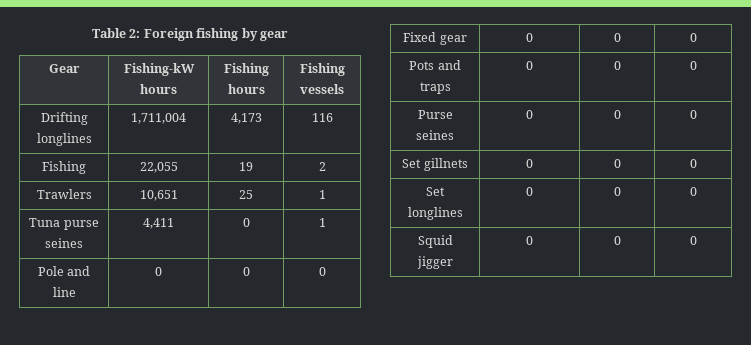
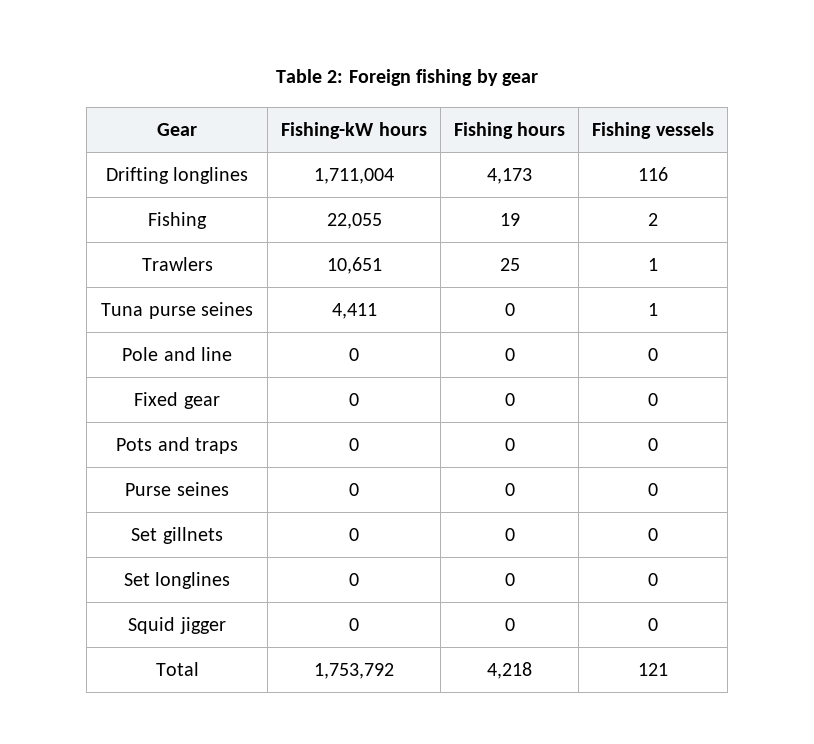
+ Total | 1,753,792 | 4,218 | 121

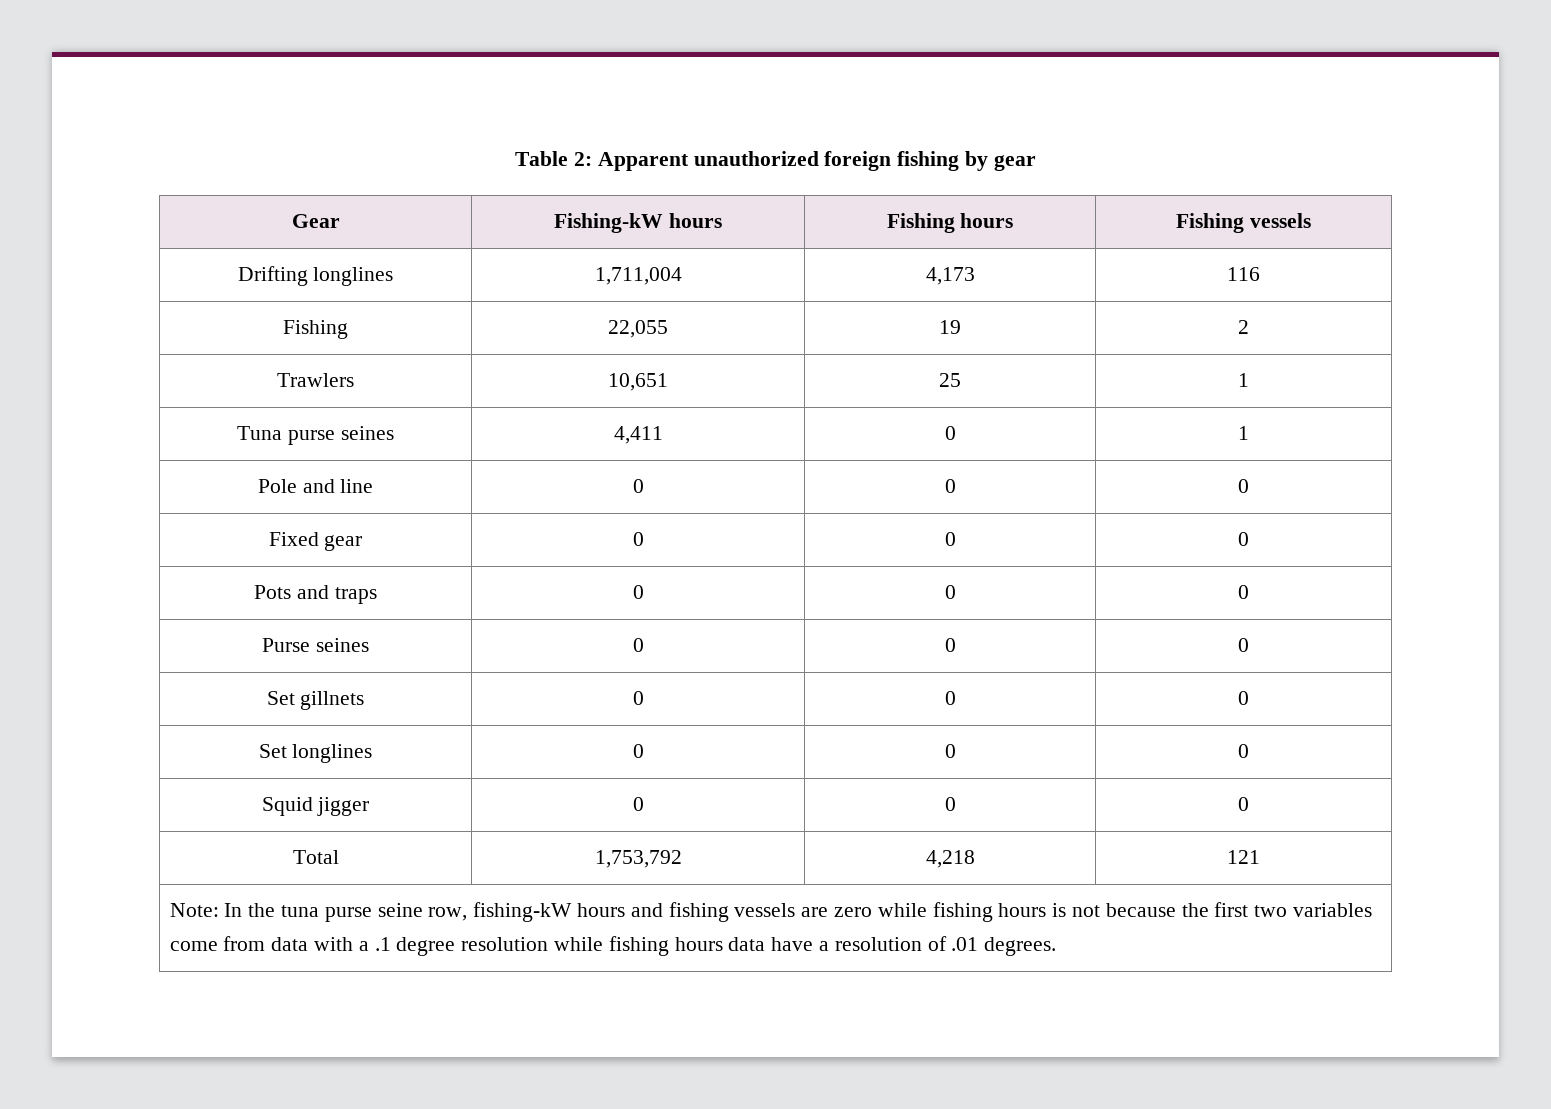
- Table 2: Foreign fishing by gear
+ Table 2: Apparent unauthorized foreign fishing by gear
+ Note: In the tuna purse seine row, fishing-kW hours and fishing vessels are zero while fishing hours is not because the first two variables come from data with a .1 degree resolution while fishing hours data have a resolution of .01 degrees.

